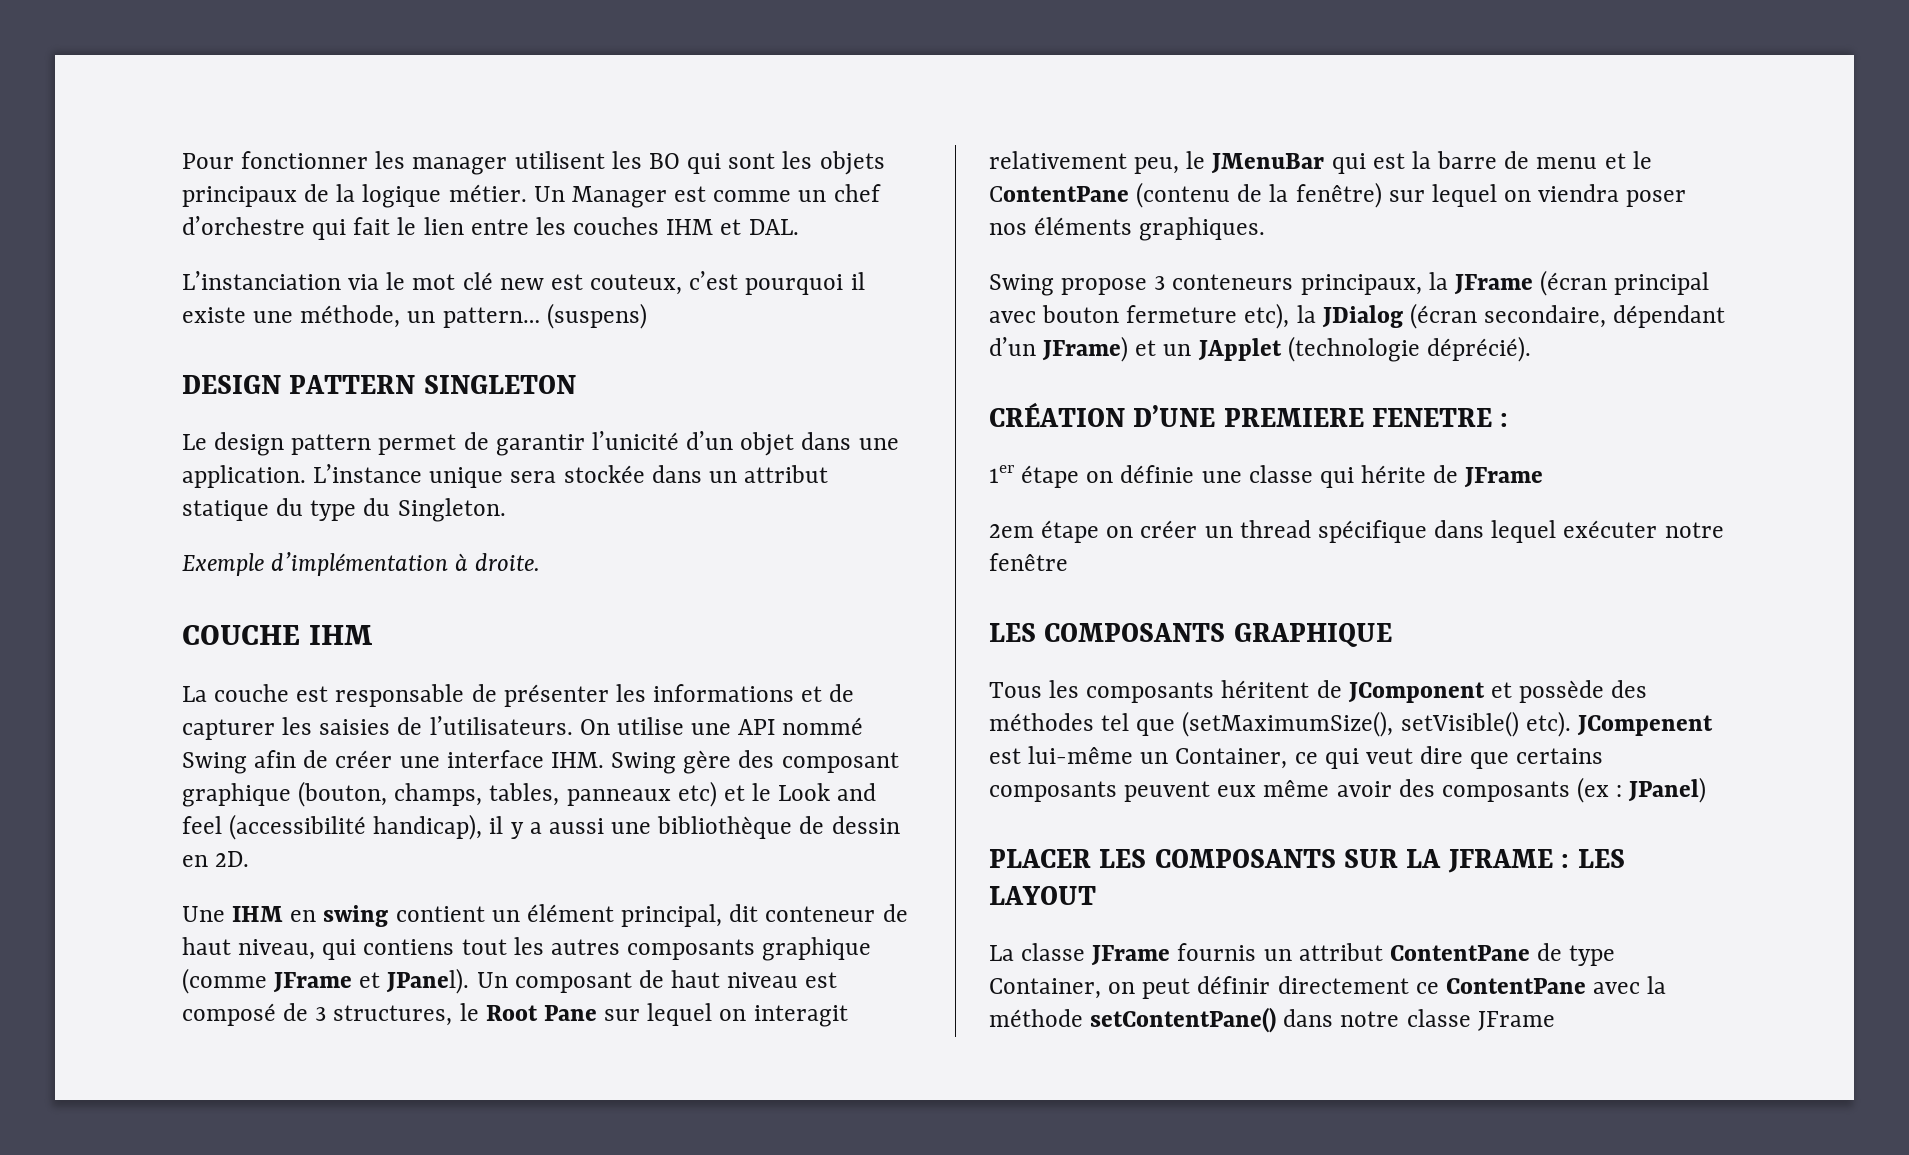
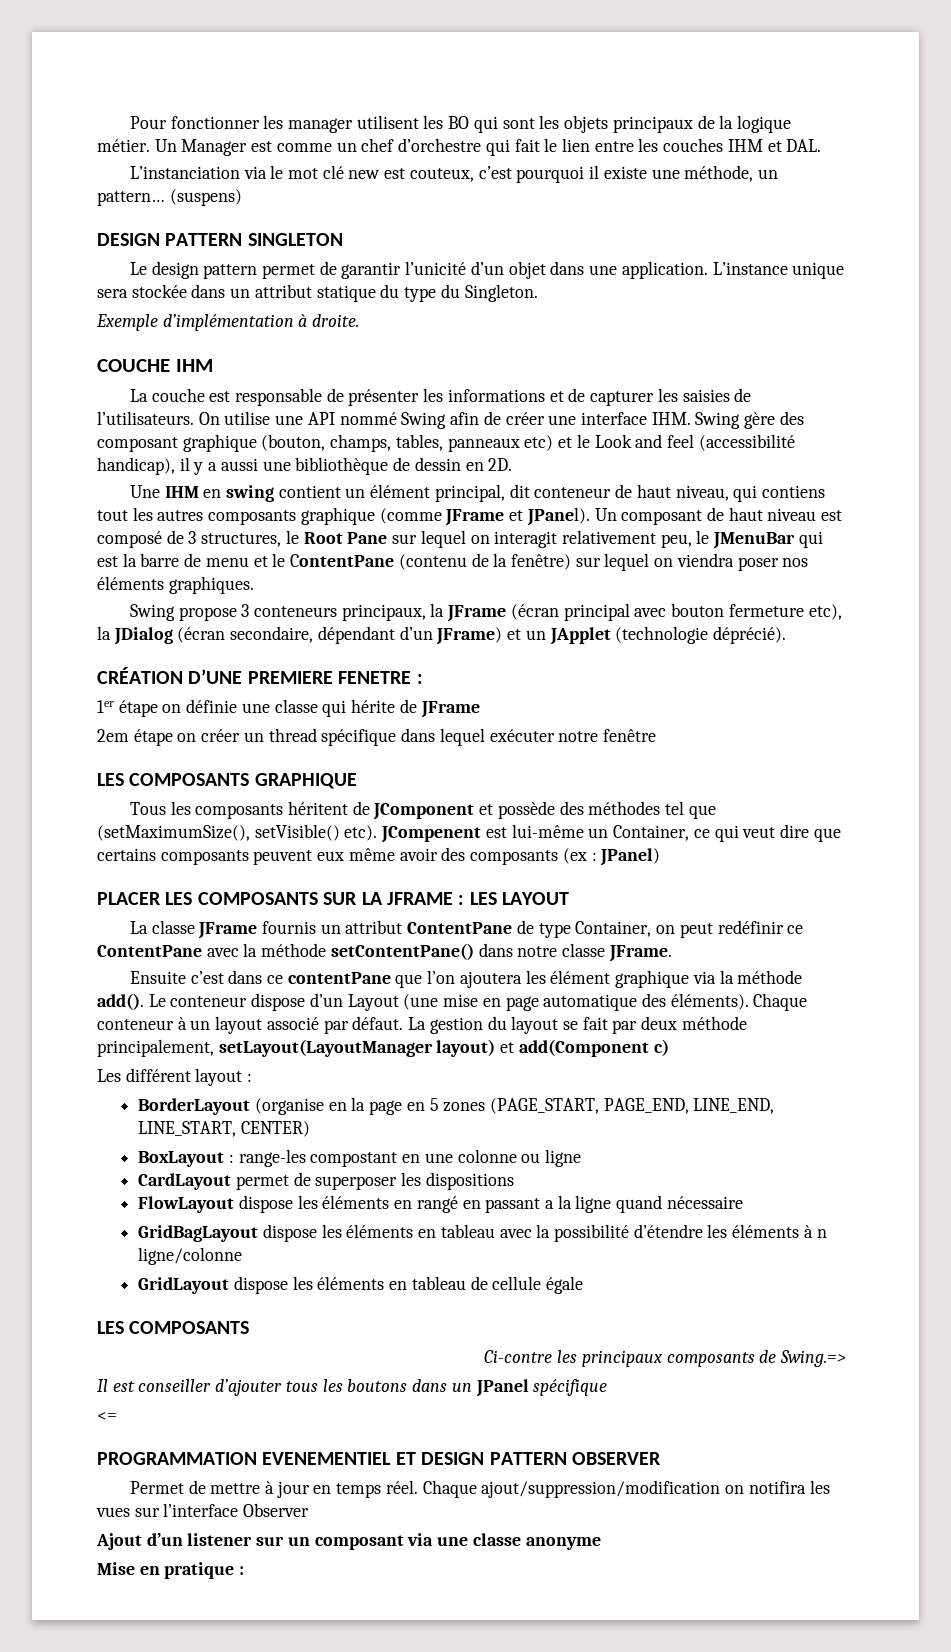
- La classe JFrame fournis un attribut ContentPane de type Container, on peut définir directement ce ContentPane avec la méthode setContentPane() dans notre classe JFrame
+ La classe JFrame fournis un attribut ContentPane de type Container, on peut redéfinir ce ContentPane avec la méthode setContentPane() dans notre classe JFrame.
+ Ensuite c’est dans ce contentPane que l’on ajoutera les élément graphique via la méthode add(). Le conteneur dispose d’un Layout (une mise en page automatique des éléments). Chaque conteneur à un layout associé par défaut. La gestion du layout se fait par deux méthode principalement, setLayout(LayoutManager layout) et add(Component c)
+ Les différent layout :
+ BorderLayout (organise en la page en 5 zones (PAGE_START, PAGE_END, LINE_END, LINE_START, CENTER)
+ BoxLayout : range-les compostant en une colonne ou ligne
+ CardLayout permet de superposer les dispositions
+ FlowLayout dispose les éléments en rangé en passant a la ligne quand nécessaire
+ GridBagLayout dispose les éléments en tableau avec la possibilité d’étendre les éléments à n ligne/colonne
+ GridLayout dispose les éléments en tableau de cellule égale
+ LES COMPOSANTS
+ Ci-contre les principaux composants de Swing.=>
+ Il est conseiller d’ajouter tous les boutons dans un JPanel spécifique
+ <=
+ PROGRAMMATION EVENEMENTIEL ET DESIGN PATTERN OBSERVER
+ Permet de mettre à jour en temps réel. Chaque ajout/suppression/modification on notifira les vues sur l’interface Observer
+ Ajout d’un listener sur un composant via une classe anonyme
+ Mise en pratique :

